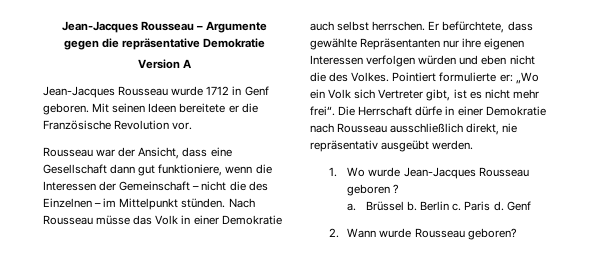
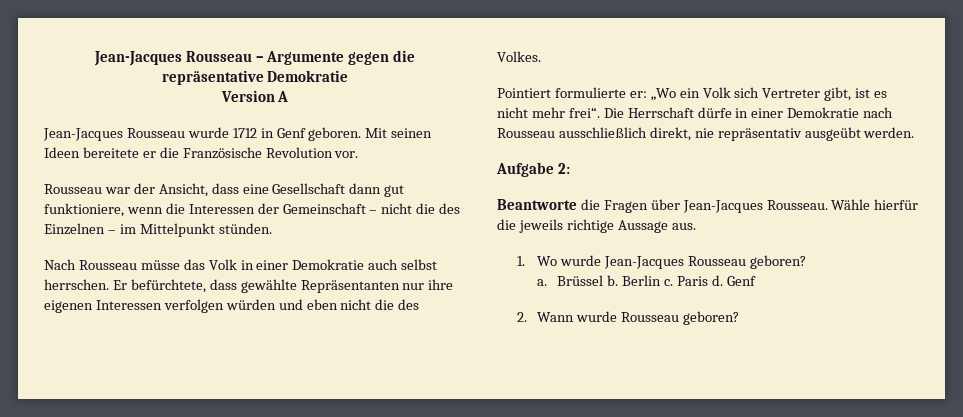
- Rousseau war der Ansicht, dass eine Gesellschaft dann gut funktioniere, wenn die Interessen der Gemeinschaft – nicht die des Einzelnen – im Mittelpunkt stünden. Nach Rousseau müsse das Volk in einer Demokratie auch selbst herrschen.
+ Rousseau war der Ansicht, dass eine Gesellschaft dann gut funktioniere, wenn die Interessen der Gemeinschaft – nicht die des Einzelnen – im Mittelpunkt stünden.
+ Nach Rousseau müsse das Volk in einer Demokratie auch selbst herrschen.
- Er befürchtete, dass gewählte Repräsentanten nur ihre eigenen Interessen verfolgen würden und eben nicht die des Volkes. Pointiert formulierte er: „Wo ein Volk sich Vertreter gibt, ist es nicht mehr frei“.
+ Er befürchtete, dass gewählte Repräsentanten nur ihre eigenen Interessen verfolgen würden und eben nicht die des Volkes.
+ Pointiert formulierte er: „Wo ein Volk sich Vertreter gibt, ist es nicht mehr frei“.
+ Aufgabe 2:
+ Beantworte die Fragen über Jean-Jacques Rousseau. Wähle hierfür die jeweils richtige Aussage aus.
- 1. Wo wurde Jean-Jacques Rousseau geboren ?
+ 1. Wo wurde Jean-Jacques Rousseau geboren?

